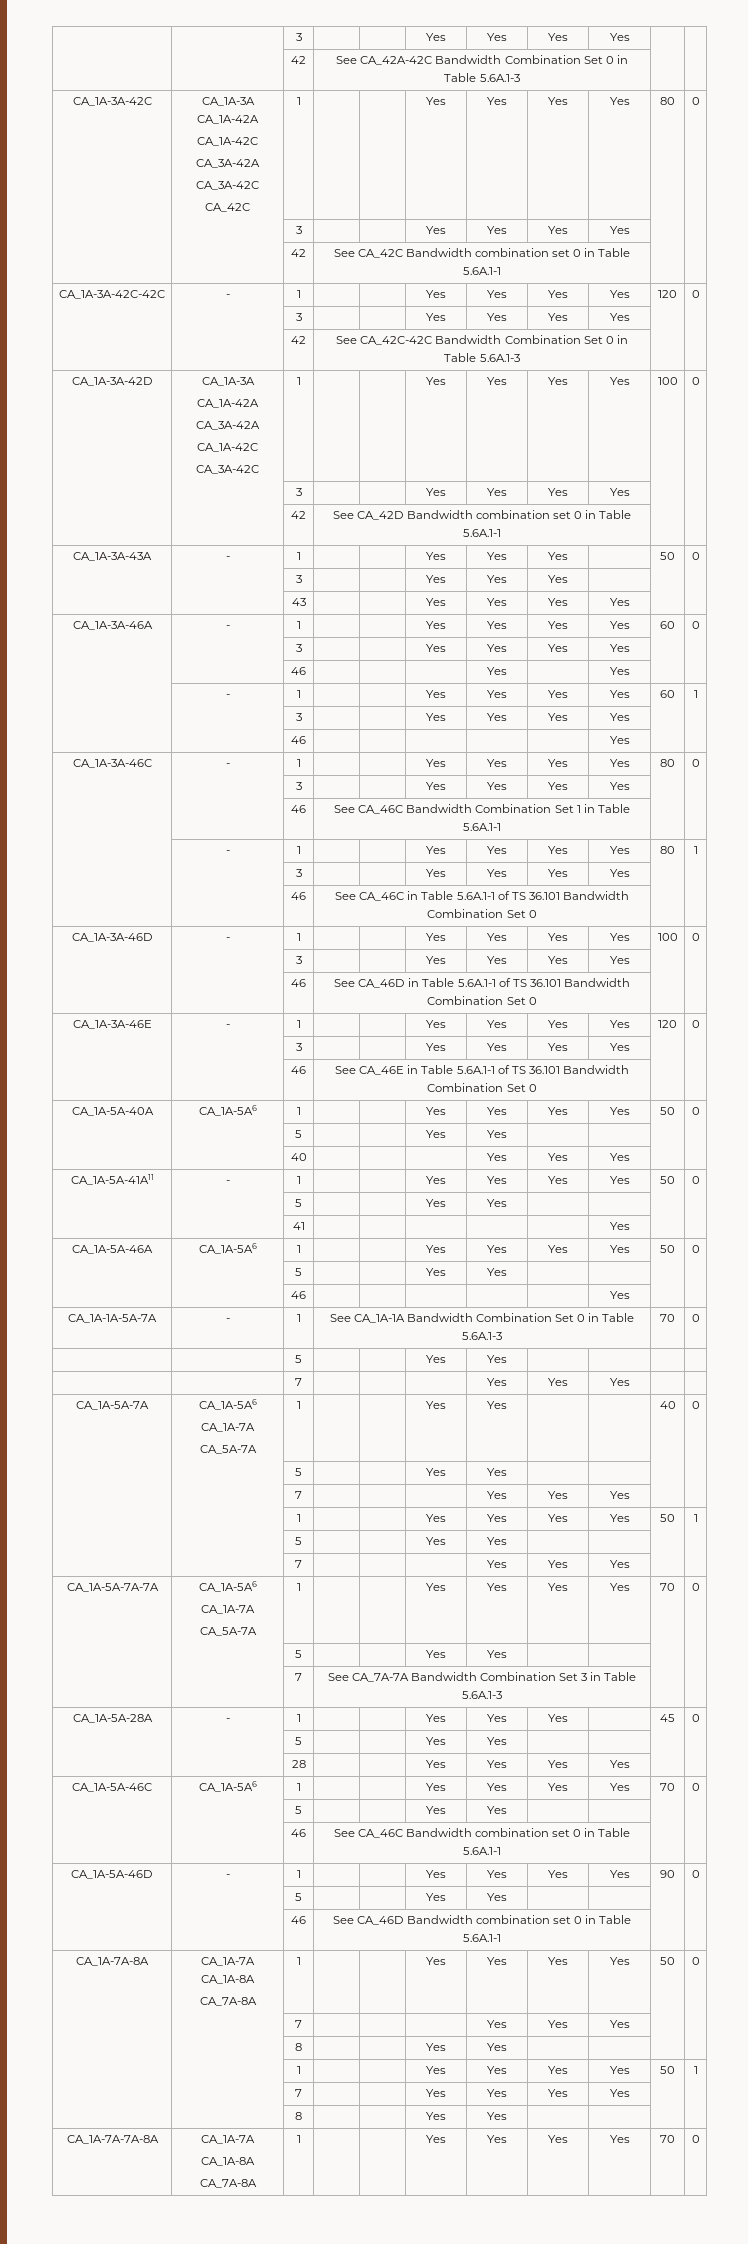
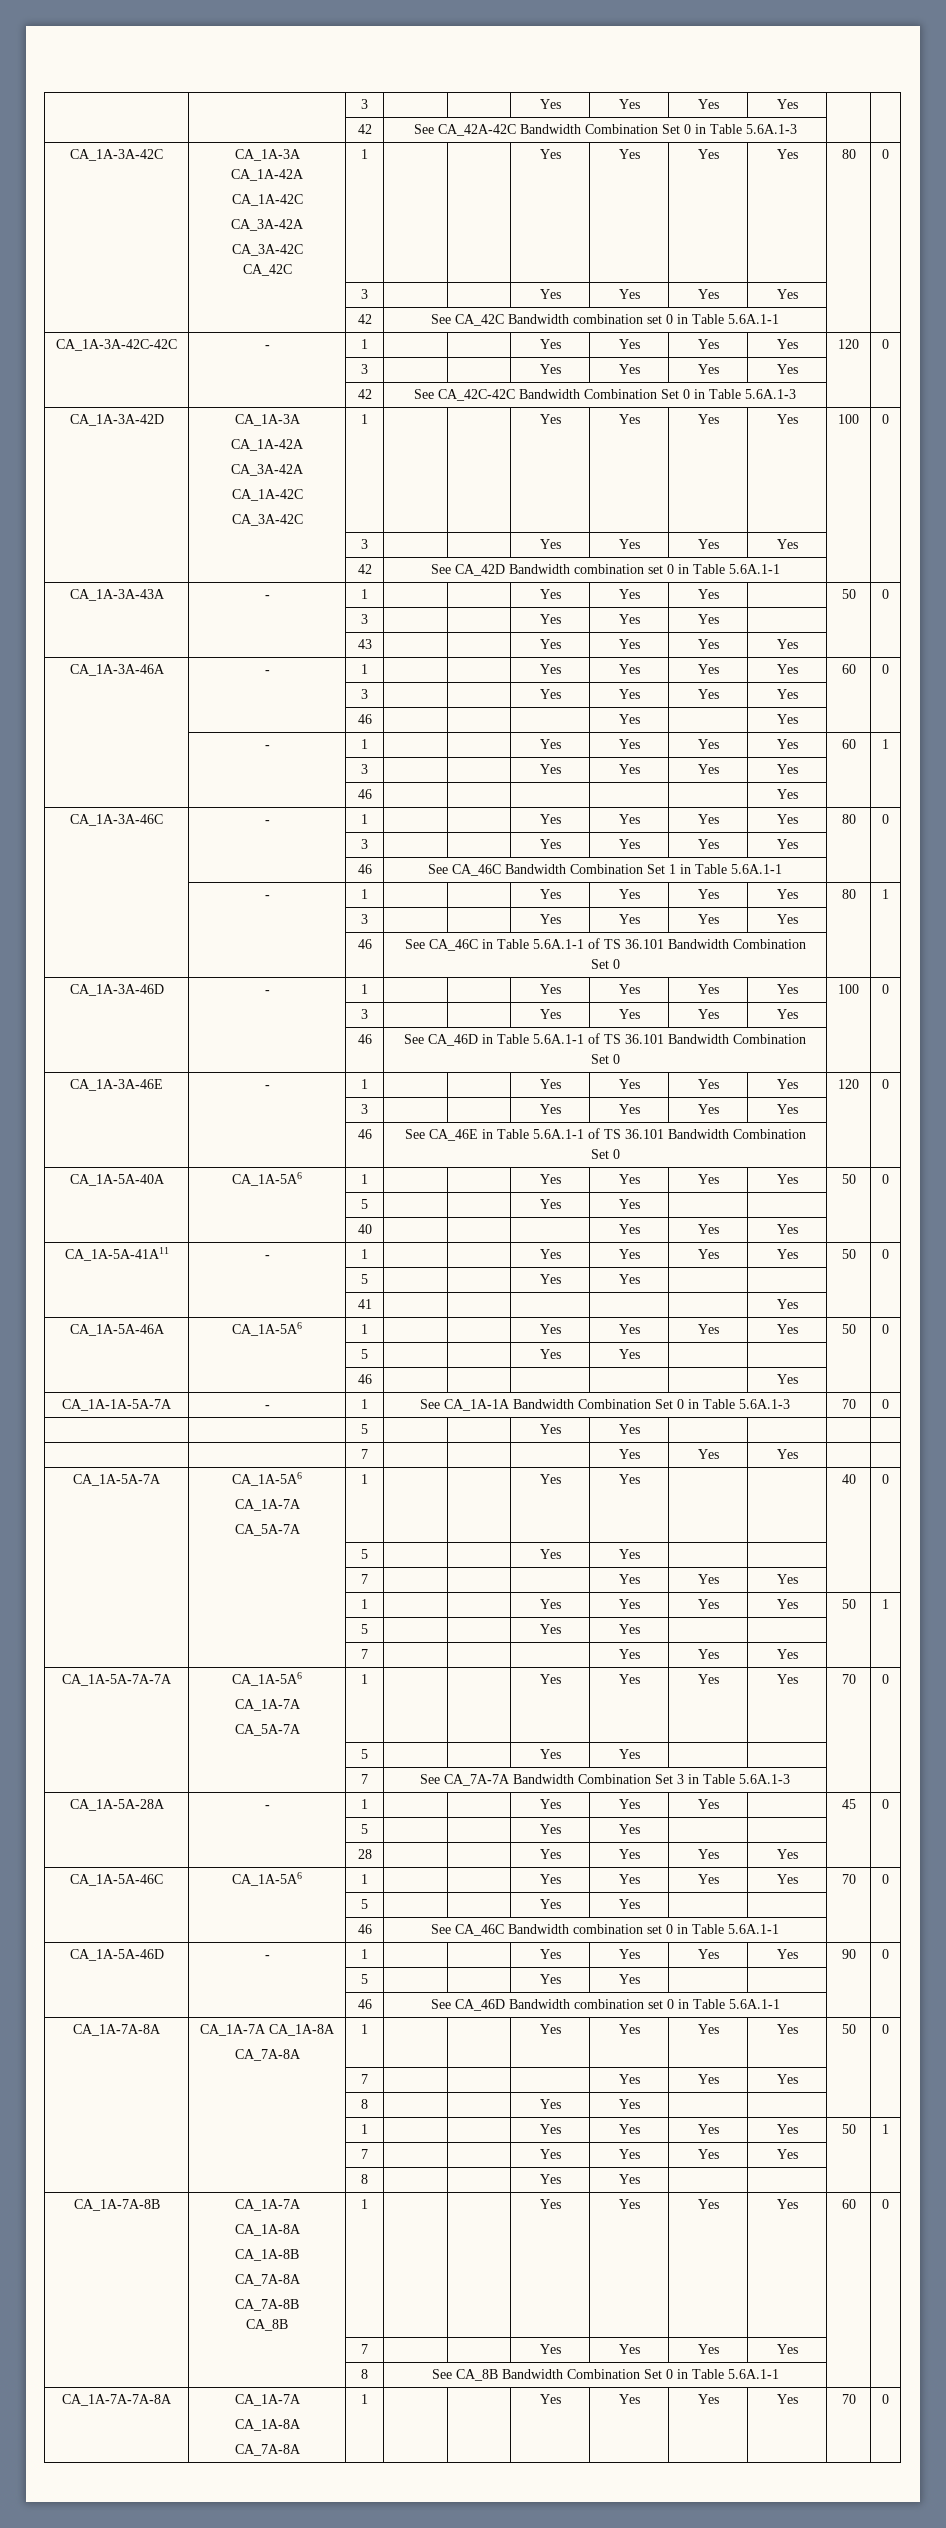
+ CA_1A-7A-8B | CA_1A-7A
+ CA_1A-8A
+ CA_1A-8B
+ CA_7A-8A
+ CA_7A-8B
+ CA_8B | 1 | | | Yes | Yes | Yes | Yes | 60 | 0
+ | | 7 | | | Yes | Yes | Yes | Yes | |
+ | | 8 | See CA_8B Bandwidth Combination Set 0 in Table 5.6A.1-1 | |

